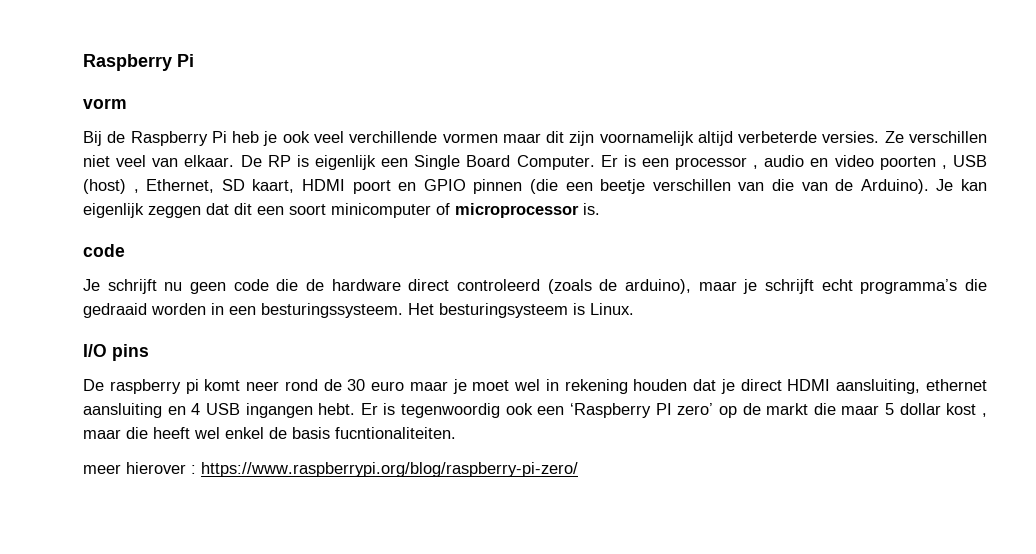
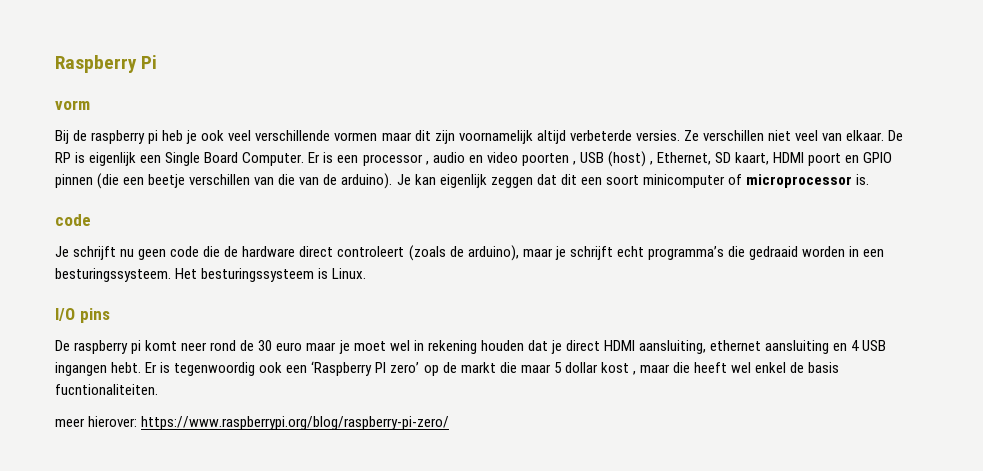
- Bij de Raspberry Pi heb je ook veel verchillende vormen maar dit zijn voornamelijk altijd verbeterde versies.
+ Bij de raspberry pi heb je ook veel verschillende vormen maar dit zijn voornamelijk altijd verbeterde versies.
- Er is een processor , audio en video poorten , USB (host) , Ethernet, SD kaart, HDMI poort en GPIO pinnen (die een beetje verschillen van die van de Arduino).
+ Er is een processor , audio en video poorten , USB (host) , Ethernet, SD kaart, HDMI poort en GPIO pinnen (die een beetje verschillen van die van de arduino).
- Je schrijft nu geen code die de hardware direct controleerd (zoals de arduino), maar je schrijft echt programma’s die gedraaid worden in een besturingssysteem.
+ Je schrijft nu geen code die de hardware direct controleert (zoals de arduino), maar je schrijft echt programma’s die gedraaid worden in een besturingssysteem.
- Het besturingsysteem is Linux.
+ Het besturingssysteem is Linux.
- meer hierover : https://www.raspberrypi.org/blog/raspberry-pi-zero/
+ meer hierover: https://www.raspberrypi.org/blog/raspberry-pi-zero/

